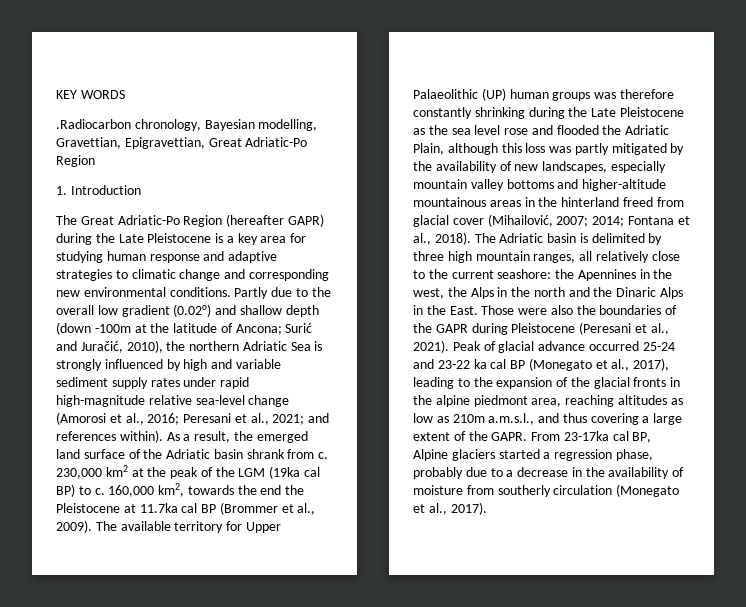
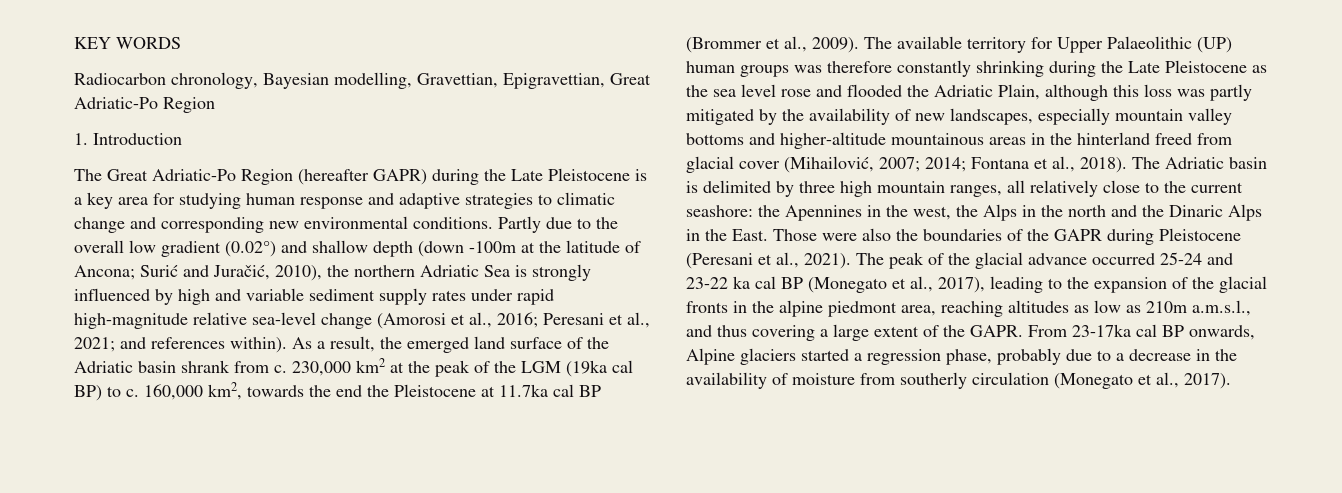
- .Radiocarbon chronology, Bayesian modelling, Gravettian, Epigravettian, Great Adriatic-Po Region
+ Radiocarbon chronology, Bayesian modelling, Gravettian, Epigravettian, Great Adriatic-Po Region
- Peak of glacial advance occurred 25-24 and 23-22 ka cal BP (Monegato et al., 2017), leading to the expansion of the glacial fronts in the alpine piedmont area, reaching altitudes as low as 210m a.m.s.l., and thus covering a large extent of the GAPR.
+ The peak of the glacial advance occurred 25-24 and 23-22 ka cal BP (Monegato et al., 2017), leading to the expansion of the glacial fronts in the alpine piedmont area, reaching altitudes as low as 210m a.m.s.l., and thus covering a large extent of the GAPR.
- From 23-17ka cal BP, Alpine glaciers started a regression phase, probably due to a decrease in the availability of moisture from southerly circulation (Monegato et al., 2017).
+ From 23-17ka cal BP onwards, Alpine glaciers started a regression phase, probably due to a decrease in the availability of moisture from southerly circulation (Monegato et al., 2017).

